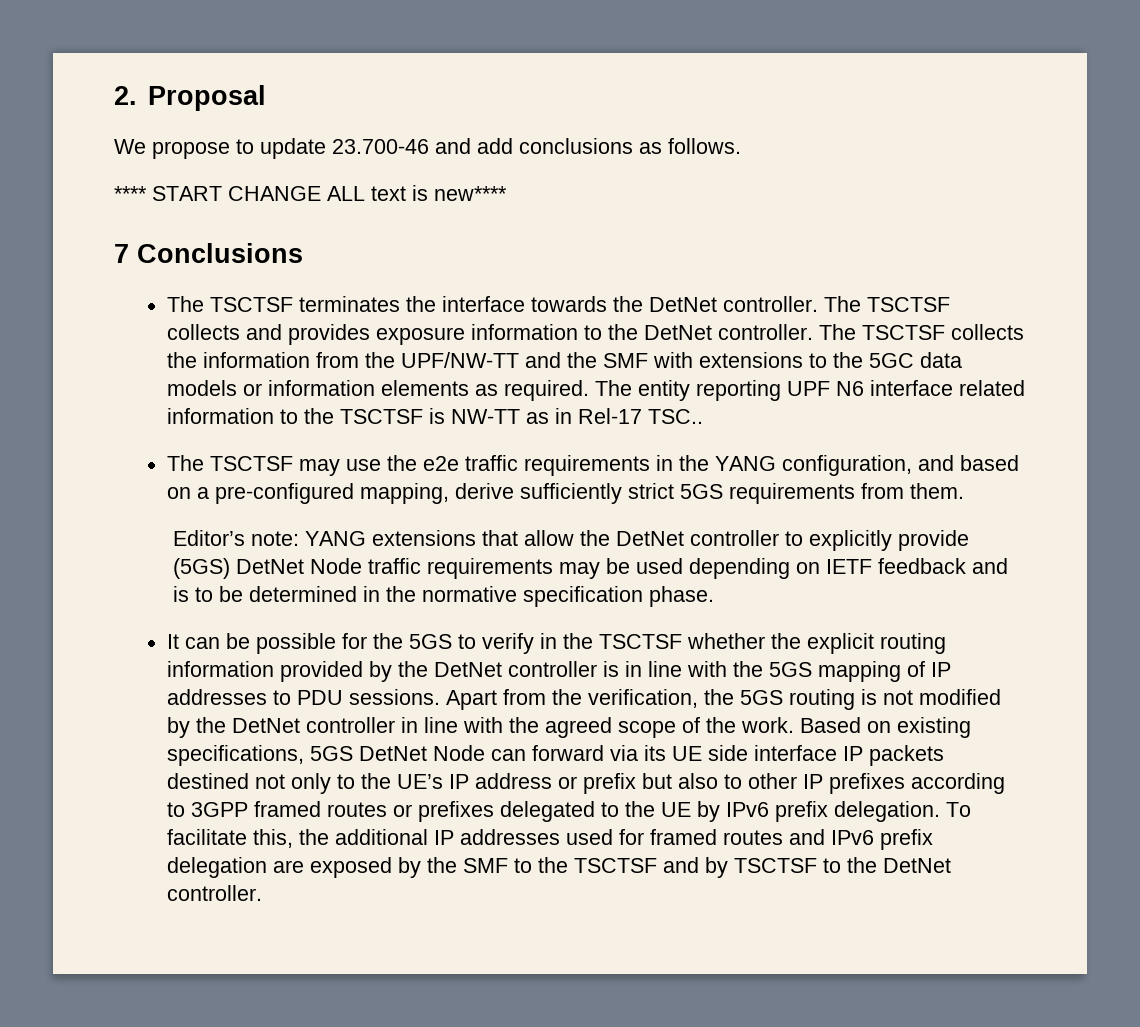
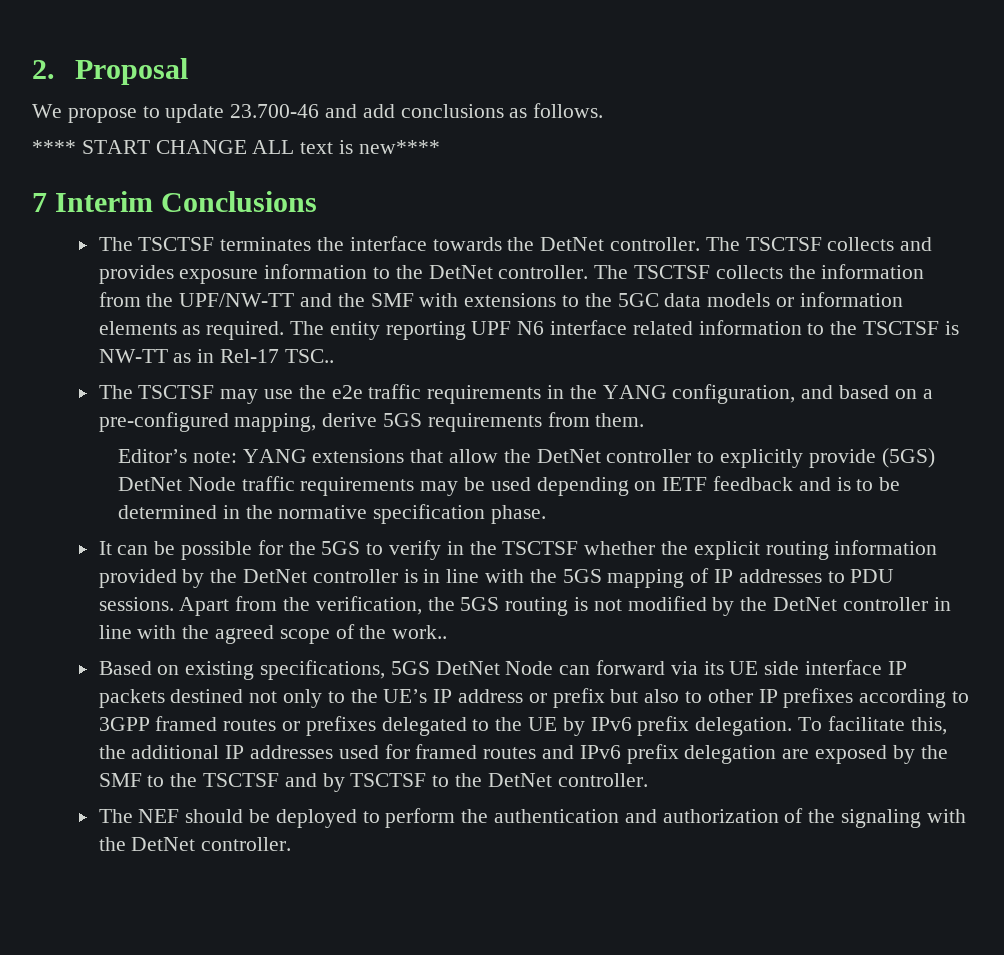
- 7 Conclusions
+ 7 Interim Conclusions
- The TSCTSF may use the e2e traffic requirements in the YANG configuration, and based on a pre-configured mapping, derive sufficiently strict 5GS requirements from them.
+ The TSCTSF may use the e2e traffic requirements in the YANG configuration, and based on a pre-configured mapping, derive 5GS requirements from them.
- Apart from the verification, the 5GS routing is not modified by the DetNet controller in line with the agreed scope of the work. Based on existing specifications, 5GS DetNet Node can forward via its UE side interface IP packets destined not only to the UE’s IP address or prefix but also to other IP prefixes according to 3GPP framed routes or prefixes delegated to the UE by IPv6 prefix delegation.
+ Apart from the verification, the 5GS routing is not modified by the DetNet controller in line with the agreed scope of the work..
+ Based on existing specifications, 5GS DetNet Node can forward via its UE side interface IP packets destined not only to the UE’s IP address or prefix but also to other IP prefixes according to 3GPP framed routes or prefixes delegated to the UE by IPv6 prefix delegation.
+ The NEF should be deployed to perform the authentication and authorization of the signaling with the DetNet controller.

